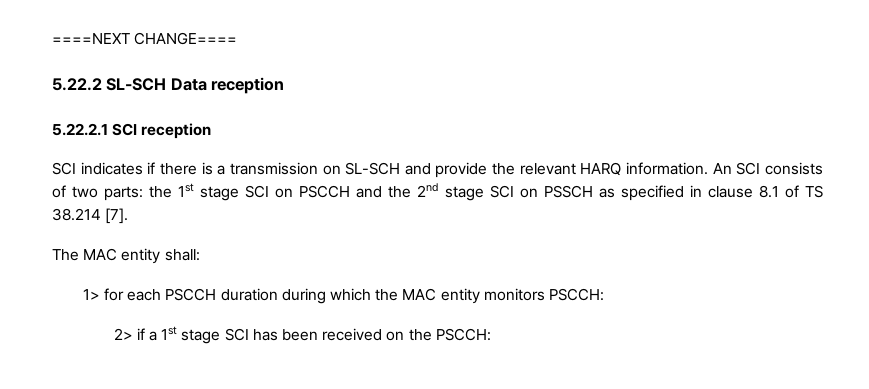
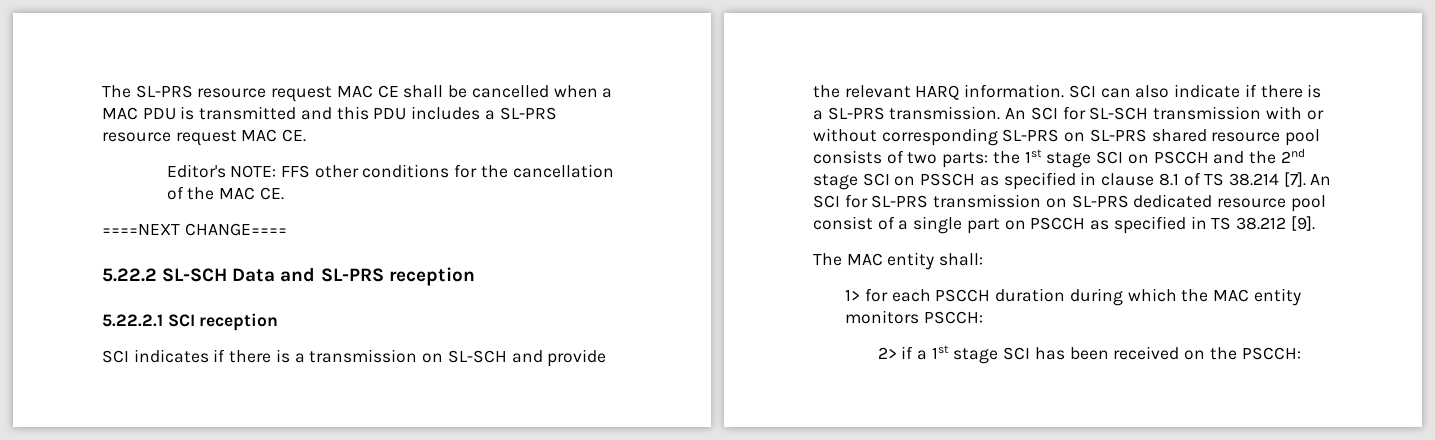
+ The SL-PRS resource request MAC CE shall be cancelled when a MAC PDU is transmitted and this PDU includes a SL-PRS resource request MAC CE.
+ Editor's NOTE: FFS other conditions for the cancellation of the MAC CE.
- 5.22.2 SL-SCH Data reception
+ 5.22.2 SL-SCH Data and SL-PRS reception
- An SCI consists of two parts: the 1st stage SCI on PSCCH and the 2nd stage SCI on PSSCH as specified in clause 8.1 of TS 38.214 [7].
+ SCI can also indicate if there is a SL-PRS transmission. An SCI for SL-SCH transmission with or without corresponding SL-PRS on SL-PRS shared resource pool consists of two parts: the 1st stage SCI on PSCCH and the 2nd stage SCI on PSSCH as specified in clause 8.1 of TS 38.214 [7]. An SCI for SL-PRS transmission on SL-PRS dedicated resource pool consist of a single part on PSCCH as specified in TS 38.212 [9].

